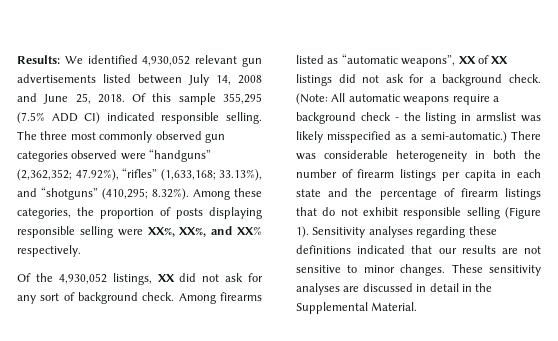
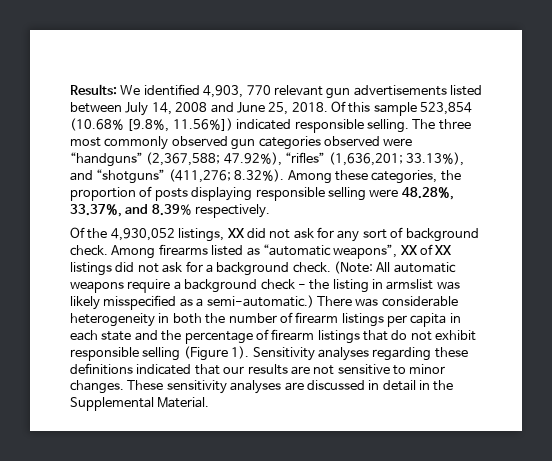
- Results: We identified 4,930,052 relevant gun advertisements listed between July 14, 2008 and June 25, 2018.
+ Results: We identified 4,903, 770 relevant gun advertisements listed between July 14, 2008 and June 25, 2018.
- Of this sample 355,295 (7.5% ADD CI) indicated responsible selling.
+ Of this sample 523,854 (10.68% [9.8%, 11.56%]) indicated responsible selling.
- The three most commonly observed gun categories observed were “handguns” (2,362,352; 47.92%), “rifles” (1,633,168; 33.13%), and “shotguns” (410,295; 8.32%). Among these categories, the proportion of posts displaying responsible selling were XX%, XX%, and XX% respectively.
+ The three most commonly observed gun categories observed were “handguns” (2,367,588; 47.92%), “rifles” (1,636,201; 33.13%), and “shotguns” (411,276; 8.32%). Among these categories, the proportion of posts displaying responsible selling were 48.28%, 33.37%, and 8.39% respectively.

